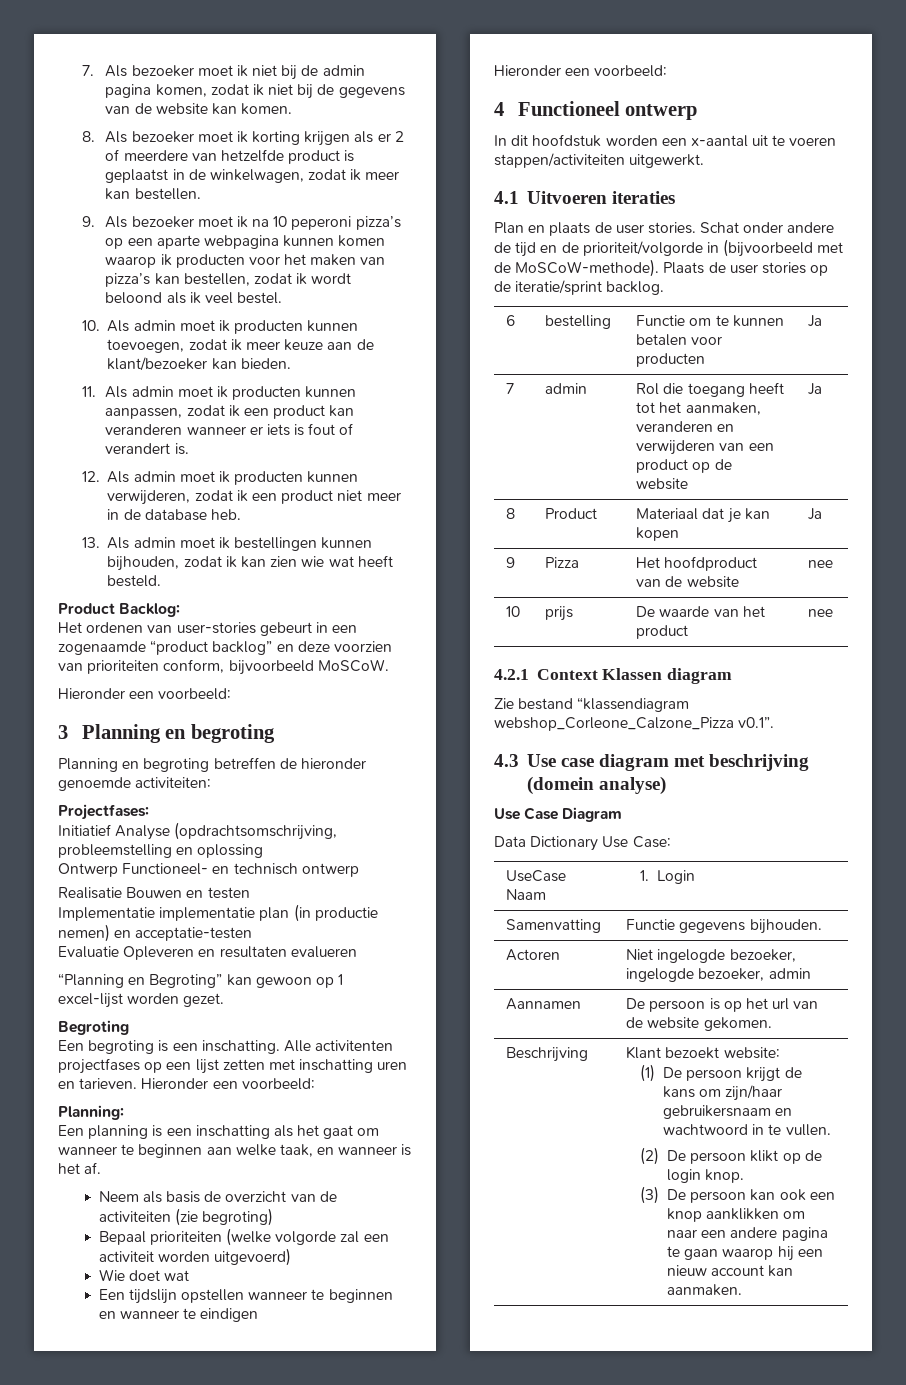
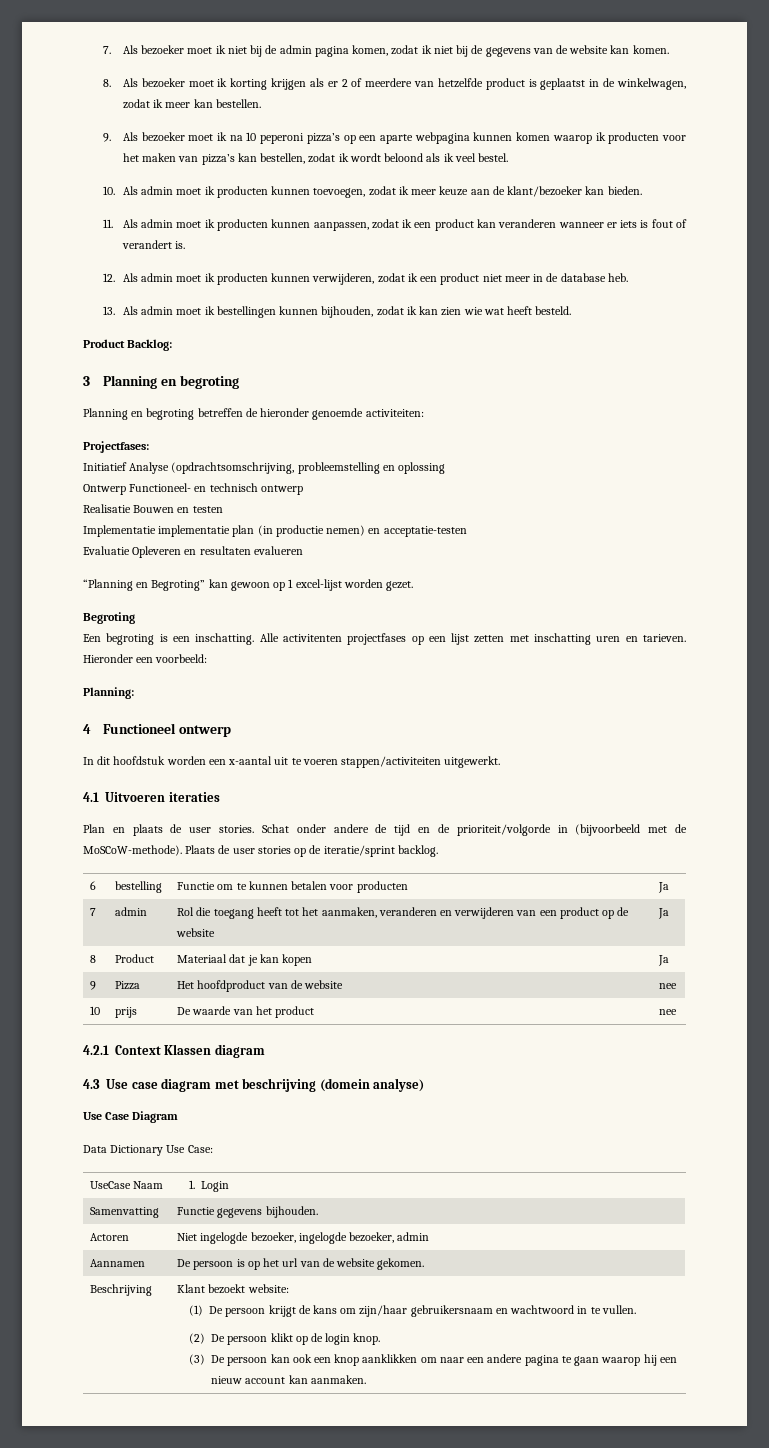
- Het ordenen van user-stories gebeurt in een zogenaamde “product backlog” en deze voorzien van prioriteiten conform, bijvoorbeeld MoSCoW.
- Hieronder een voorbeeld:
- Een planning is een inschatting als het gaat om wanneer te beginnen aan welke taak, en wanneer is het af.
- Neem als basis de overzicht van de activiteiten (zie begroting)
- Bepaal prioriteiten (welke volgorde zal een activiteit worden uitgevoerd)
- Wie doet wat
- Een tijdslijn opstellen wanneer te beginnen en wanneer te eindigen
- Hieronder een voorbeeld:
- Zie bestand “klassendiagram webshop_Corleone_Calzone_Pizza v0.1”.

